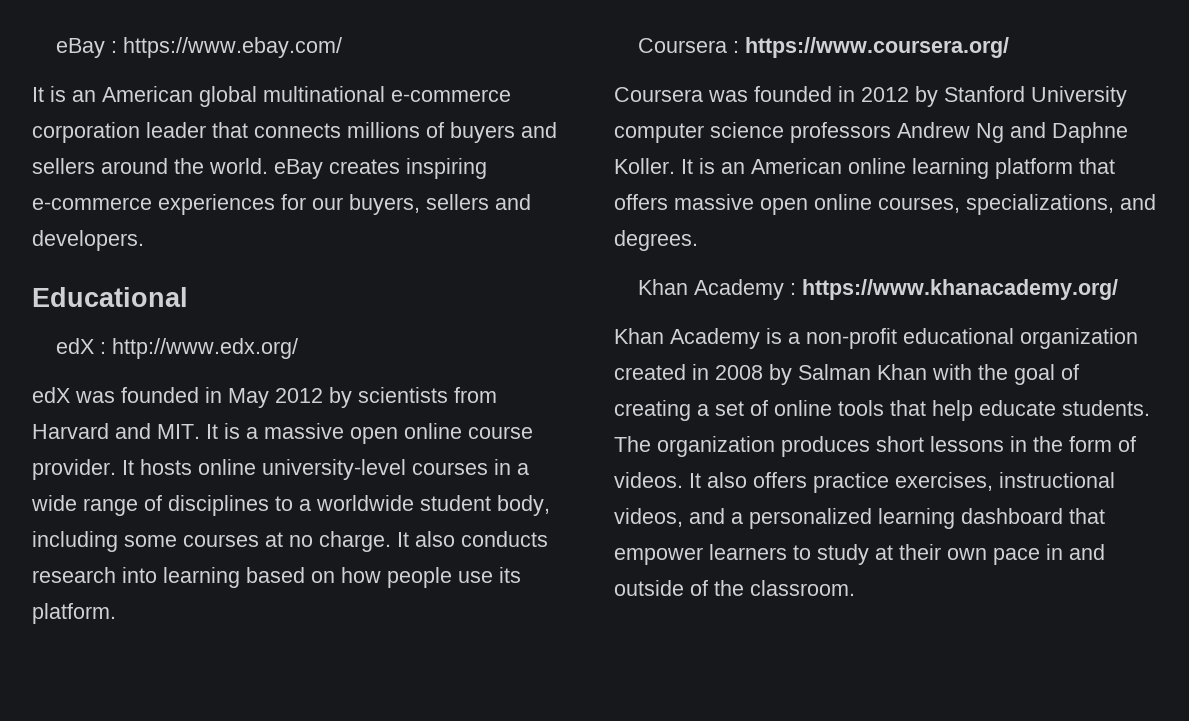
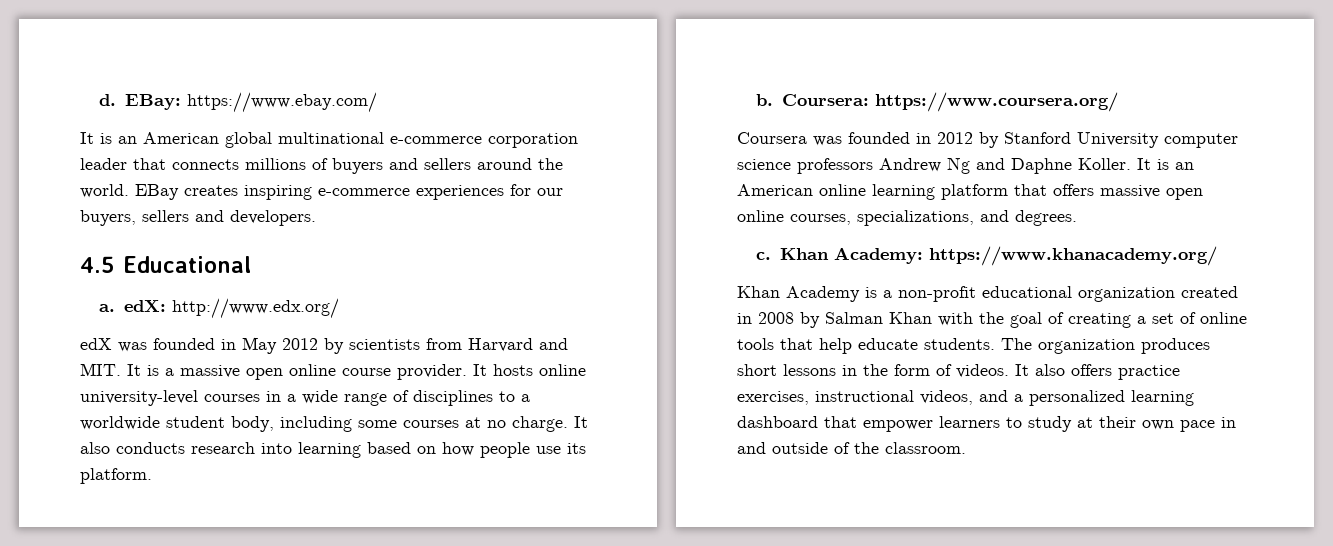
- eBay : https://www.ebay.com/
+ d. EBay: https://www.ebay.com/
- It is an American global multinational e-commerce corporation leader that connects millions of buyers and sellers around the world. eBay creates inspiring e-commerce experiences for our buyers, sellers and developers.
+ It is an American global multinational e-commerce corporation leader that connects millions of buyers and sellers around the world. EBay creates inspiring e-commerce experiences for our buyers, sellers and developers.
- Educational
+ 4.5 Educational
- edX : http://www.edx.org/
+ a. edX: http://www.edx.org/
- Coursera : https://www.coursera.org/
+ b. Coursera: https://www.coursera.org/
- Khan Academy : https://www.khanacademy.org/
+ c. Khan Academy: https://www.khanacademy.org/

